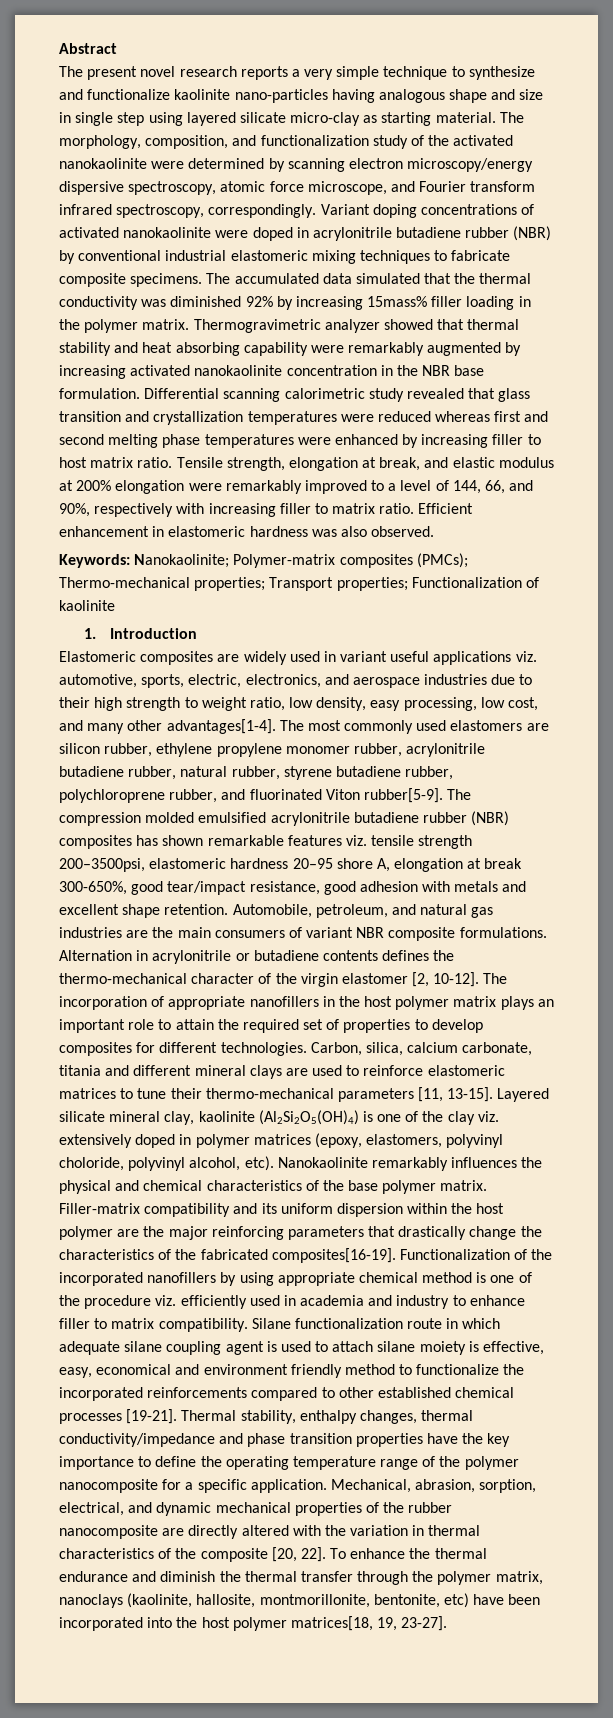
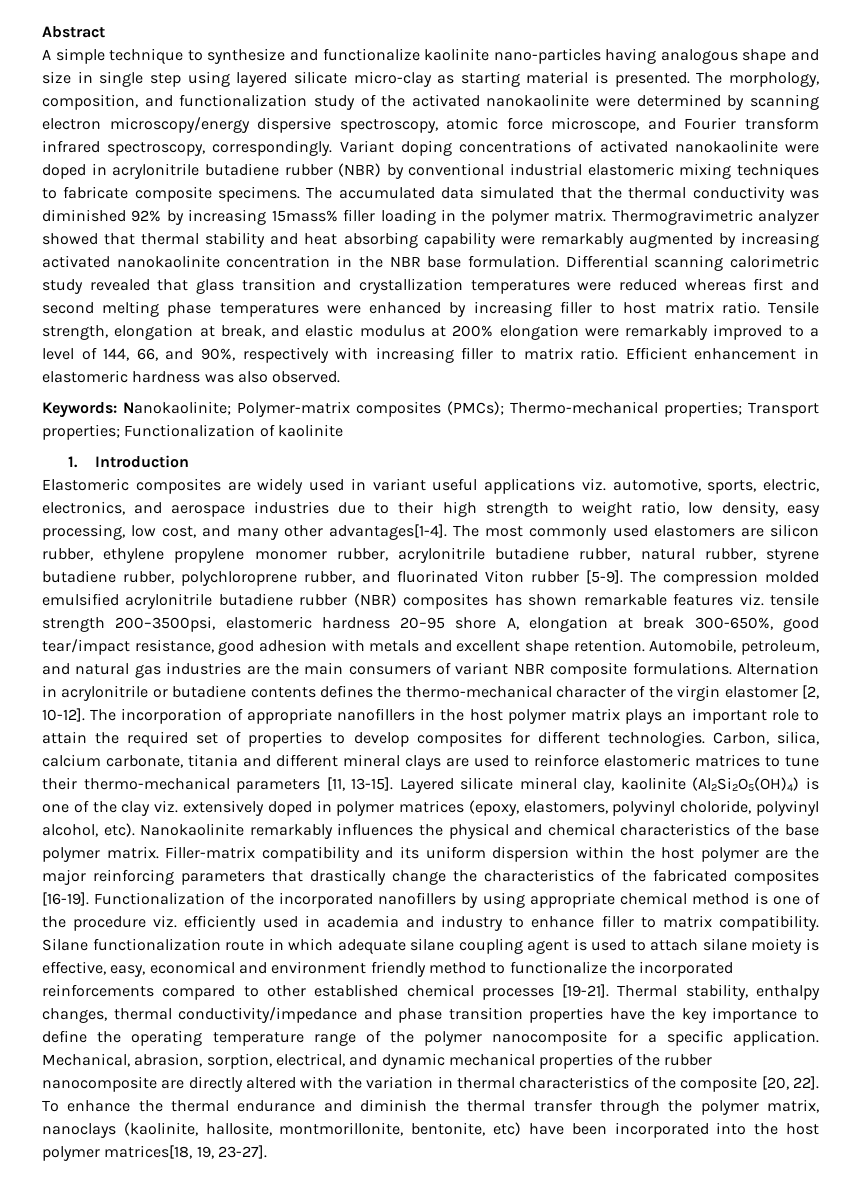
- The present novel research reports a very simple technique to synthesize and functionalize kaolinite nano-particles having analogous shape and size in single step using layered silicate micro-clay as starting material.
+ A simple technique to synthesize and functionalize kaolinite nano-particles having analogous shape and size in single step using layered silicate micro-clay as starting material is presented.
- The most commonly used elastomers are silicon rubber, ethylene propylene monomer rubber, acrylonitrile butadiene rubber, natural rubber, styrene butadiene rubber, polychloroprene rubber, and fluorinated Viton rubber[5-9].
+ The most commonly used elastomers are silicon rubber, ethylene propylene monomer rubber, acrylonitrile butadiene rubber, natural rubber, styrene butadiene rubber, polychloroprene rubber, and fluorinated Viton rubber [5-9].
- Filler-matrix compatibility and its uniform dispersion within the host polymer are the major reinforcing parameters that drastically change the characteristics of the fabricated composites[16-19].
+ Filler-matrix compatibility and its uniform dispersion within the host polymer are the major reinforcing parameters that drastically change the characteristics of the fabricated composites [16-19].

